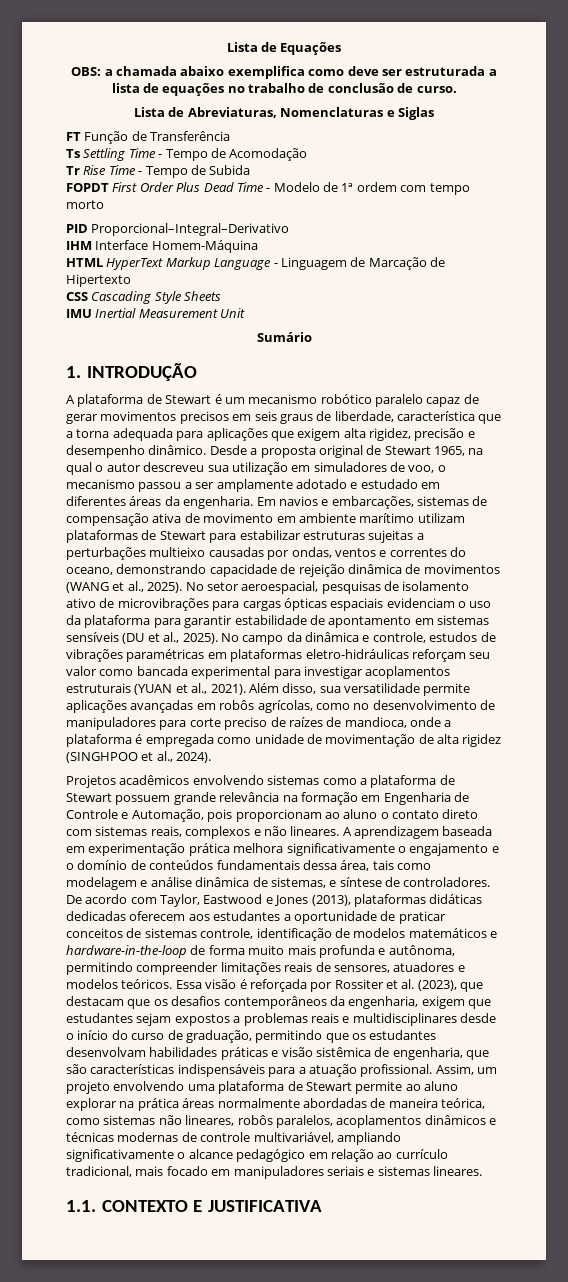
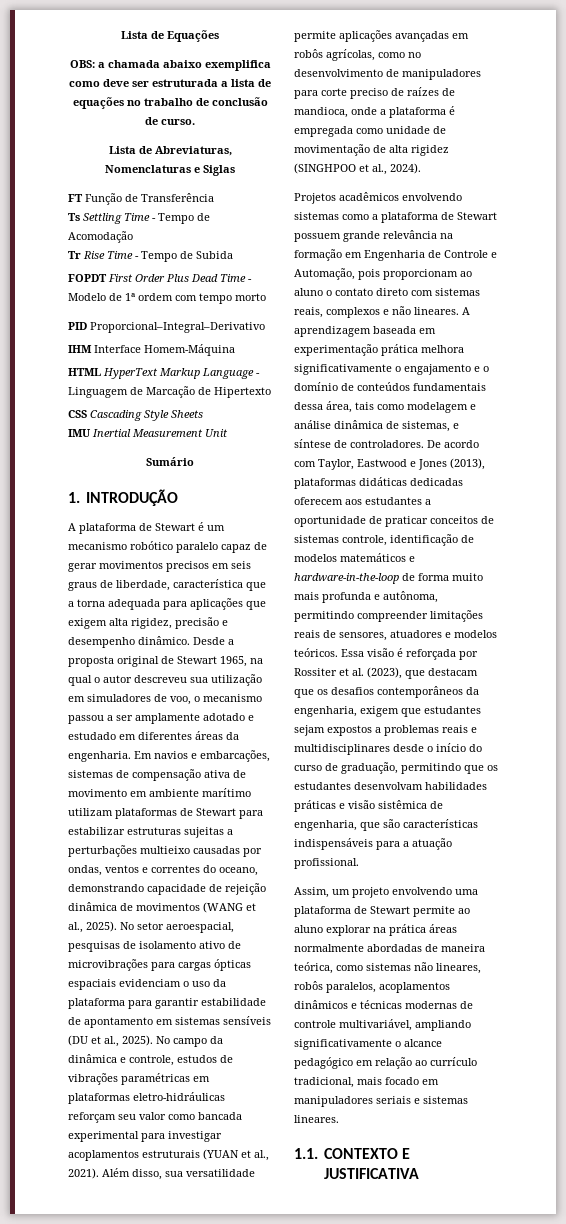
- Essa visão é reforçada por Rossiter et al. (2023), que destacam que os desafios contemporâneos da engenharia, exigem que estudantes sejam expostos a problemas reais e multidisciplinares desde o início do curso de graduação, permitindo que os estudantes desenvolvam habilidades práticas e visão sistêmica de engenharia, que são características indispensáveis para a atuação profissional. Assim, um projeto envolvendo uma plataforma de Stewart permite ao aluno explorar na prática áreas normalmente abordadas de maneira teórica, como sistemas não lineares, robôs paralelos, acoplamentos dinâmicos e técnicas modernas de controle multivariável, ampliando significativamente o alcance pedagógico em relação ao currículo tradicional, mais focado em manipuladores seriais e sistemas lineares.
+ Essa visão é reforçada por Rossiter et al. (2023), que destacam que os desafios contemporâneos da engenharia, exigem que estudantes sejam expostos a problemas reais e multidisciplinares desde o início do curso de graduação, permitindo que os estudantes desenvolvam habilidades práticas e visão sistêmica de engenharia, que são características indispensáveis para a atuação profissional.
+ Assim, um projeto envolvendo uma plataforma de Stewart permite ao aluno explorar na prática áreas normalmente abordadas de maneira teórica, como sistemas não lineares, robôs paralelos, acoplamentos dinâmicos e técnicas modernas de controle multivariável, ampliando significativamente o alcance pedagógico em relação ao currículo tradicional, mais focado em manipuladores seriais e sistemas lineares.

